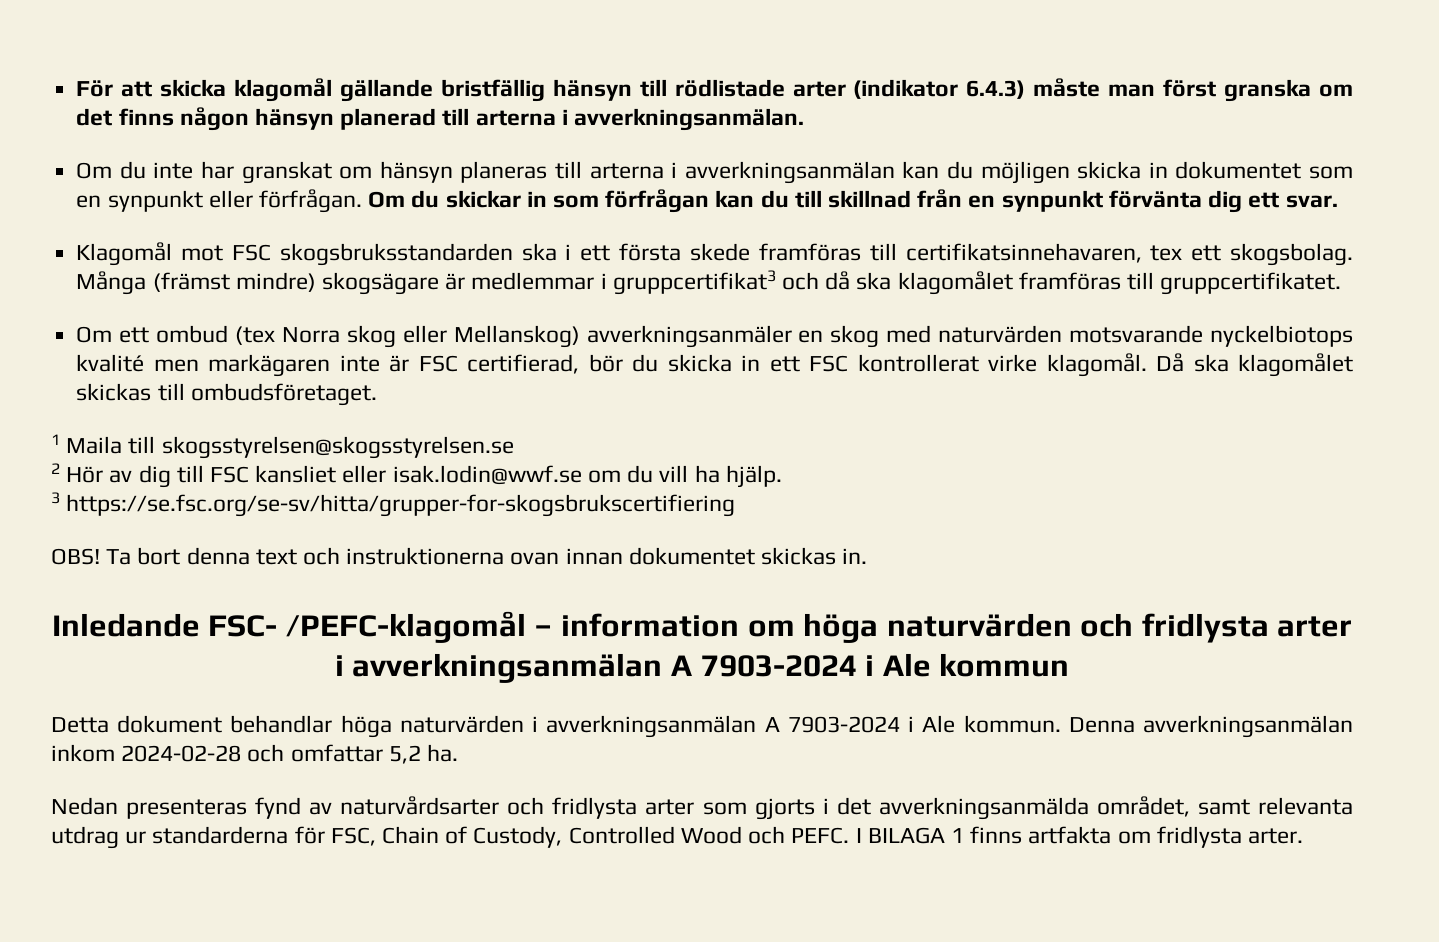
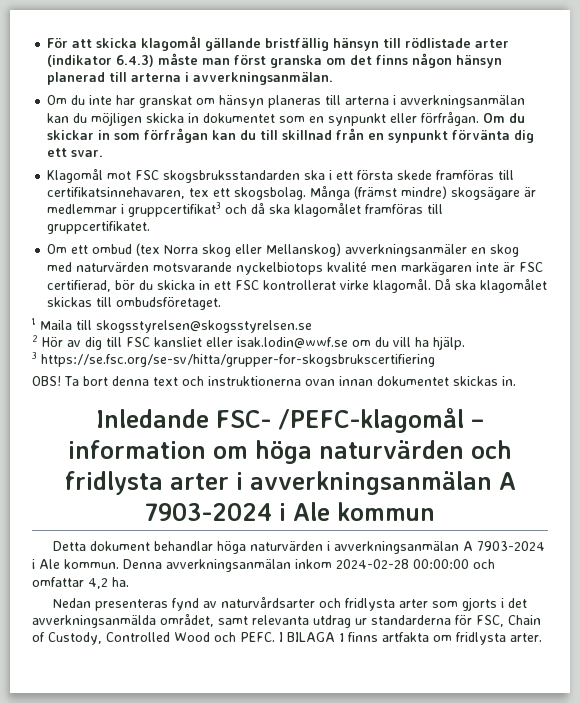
- Denna avverkningsanmälan inkom 2024-02-28 och omfattar 5,2 ha.
+ Denna avverkningsanmälan inkom 2024-02-28 00:00:00 och omfattar 4,2 ha.

